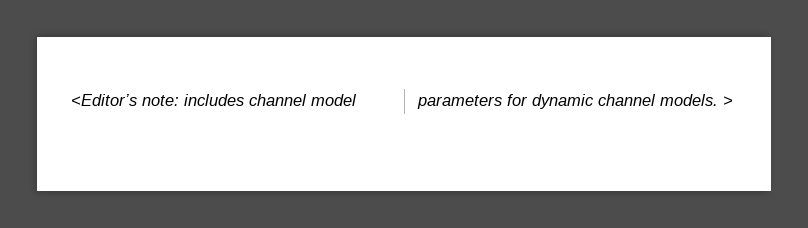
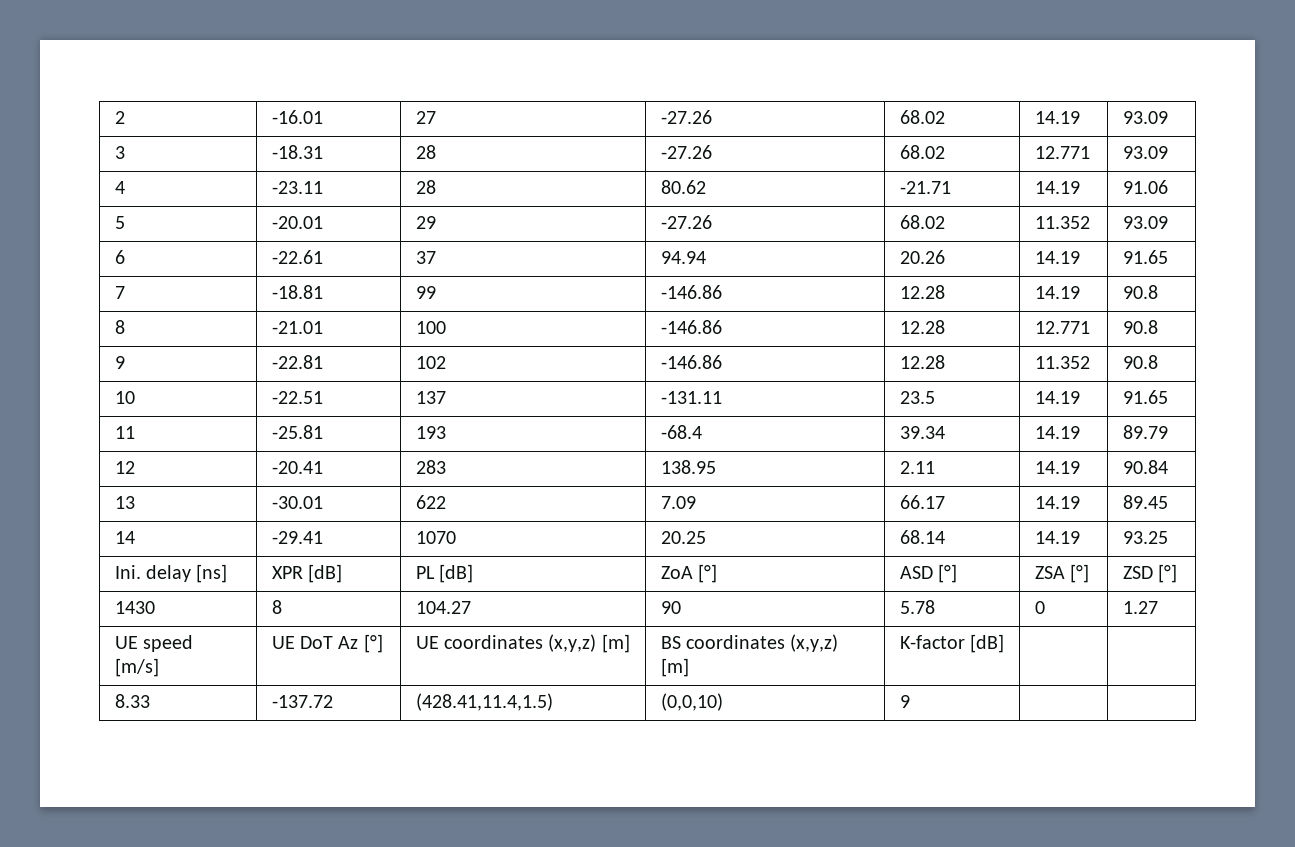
- <Editor’s note: includes channel model parameters for dynamic channel models. >
+ 2 | -16.01 | 27 | -27.26 | 68.02 | 14.19 | 93.09
+ 3 | -18.31 | 28 | -27.26 | 68.02 | 12.771 | 93.09
+ 4 | -23.11 | 28 | 80.62 | -21.71 | 14.19 | 91.06
+ 5 | -20.01 | 29 | -27.26 | 68.02 | 11.352 | 93.09
+ 6 | -22.61 | 37 | 94.94 | 20.26 | 14.19 | 91.65
+ 7 | -18.81 | 99 | -146.86 | 12.28 | 14.19 | 90.8
+ 8 | -21.01 | 100 | -146.86 | 12.28 | 12.771 | 90.8
+ 9 | -22.81 | 102 | -146.86 | 12.28 | 11.352 | 90.8
+ 10 | -22.51 | 137 | -131.11 | 23.5 | 14.19 | 91.65
+ 11 | -25.81 | 193 | -68.4 | 39.34 | 14.19 | 89.79
+ 12 | -20.41 | 283 | 138.95 | 2.11 | 14.19 | 90.84
+ 13 | -30.01 | 622 | 7.09 | 66.17 | 14.19 | 89.45
+ 14 | -29.41 | 1070 | 20.25 | 68.14 | 14.19 | 93.25
+ Ini. delay [ns] | XPR [dB] | PL [dB] | ZoA [°] | ASD [°] | ZSA [°] | ZSD [°]
+ 1430 | 8 | 104.27 | 90 | 5.78 | 0 | 1.27
+ UE speed [m/s] | UE DoT Az [°] | UE coordinates (x,y,z) [m] | BS coordinates (x,y,z) [m] | K-factor [dB] | |
+ 8.33 | -137.72 | (428.41,11.4,1.5) | (0,0,10) | 9 | |

